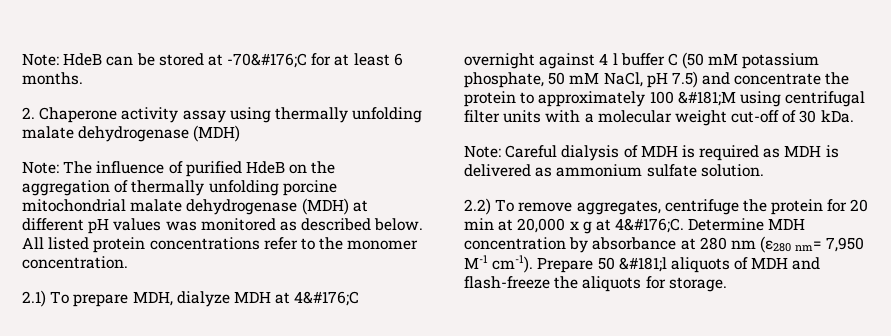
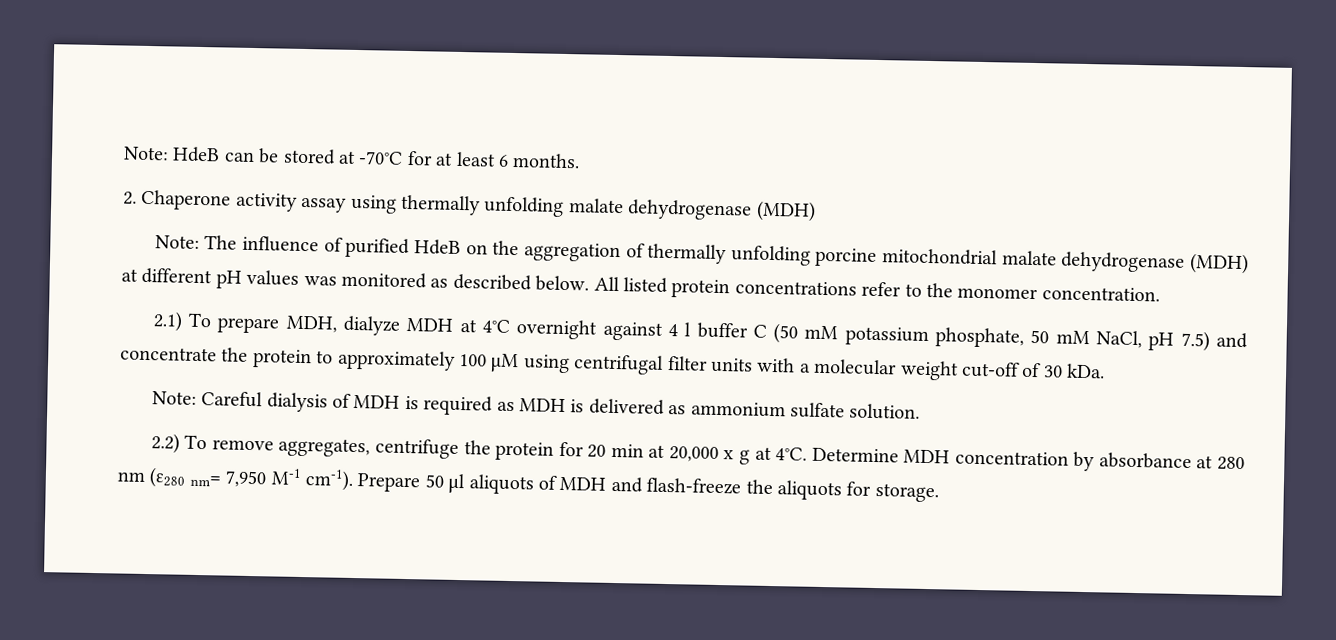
- Note: HdeB can be stored at -70&#176;C for at least 6 months.
+ Note: HdeB can be stored at -70°C for at least 6 months.
- 2.1) To prepare MDH, dialyze MDH at 4&#176;C overnight against 4 l buffer C (50 mM potassium phosphate, 50 mM NaCl, pH 7.5) and concentrate the protein to approximately 100 &#181;M using centrifugal filter units with a molecular weight cut-off of 30 kDa.
+ 2.1) To prepare MDH, dialyze MDH at 4°C overnight against 4 l buffer C (50 mM potassium phosphate, 50 mM NaCl, pH 7.5) and concentrate the protein to approximately 100 μM using centrifugal filter units with a molecular weight cut-off of 30 kDa.
- 2.2) To remove aggregates, centrifuge the protein for 20 min at 20,000 x g at 4&#176;C.
+ 2.2) To remove aggregates, centrifuge the protein for 20 min at 20,000 x g at 4°C.
- Prepare 50 &#181;l aliquots of MDH and flash-freeze the aliquots for storage.
+ Prepare 50 μl aliquots of MDH and flash-freeze the aliquots for storage.

